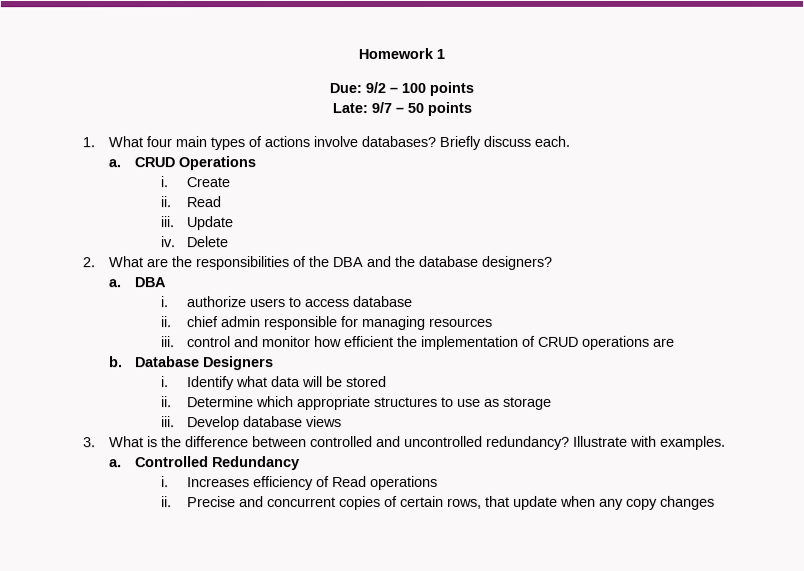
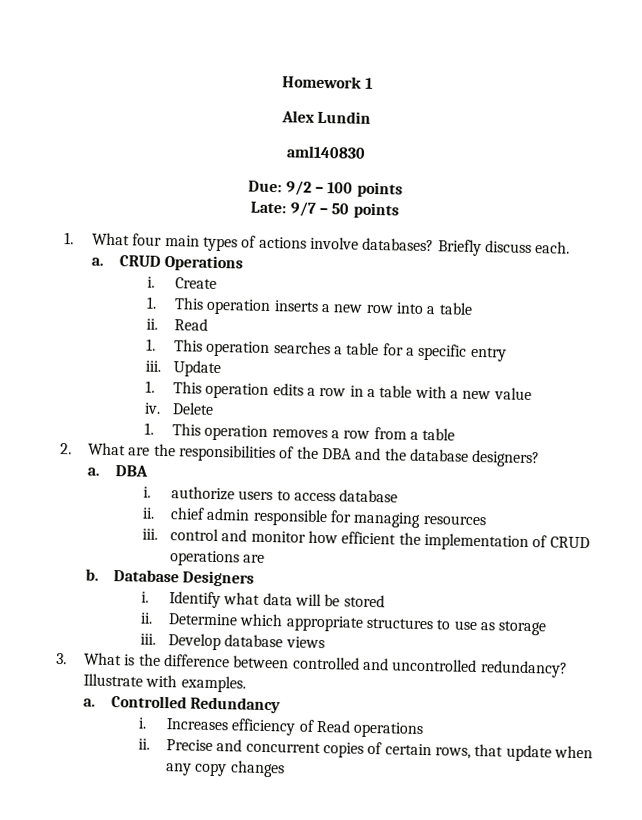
+ Alex Lundin
+ aml140830
+ 1. This operation inserts a new row into a table
  ii. Read
+ 1. This operation searches a table for a specific entry
  iii. Update
+ 1. This operation edits a row in a table with a new value
  iv. Delete
+ 1. This operation removes a row from a table

